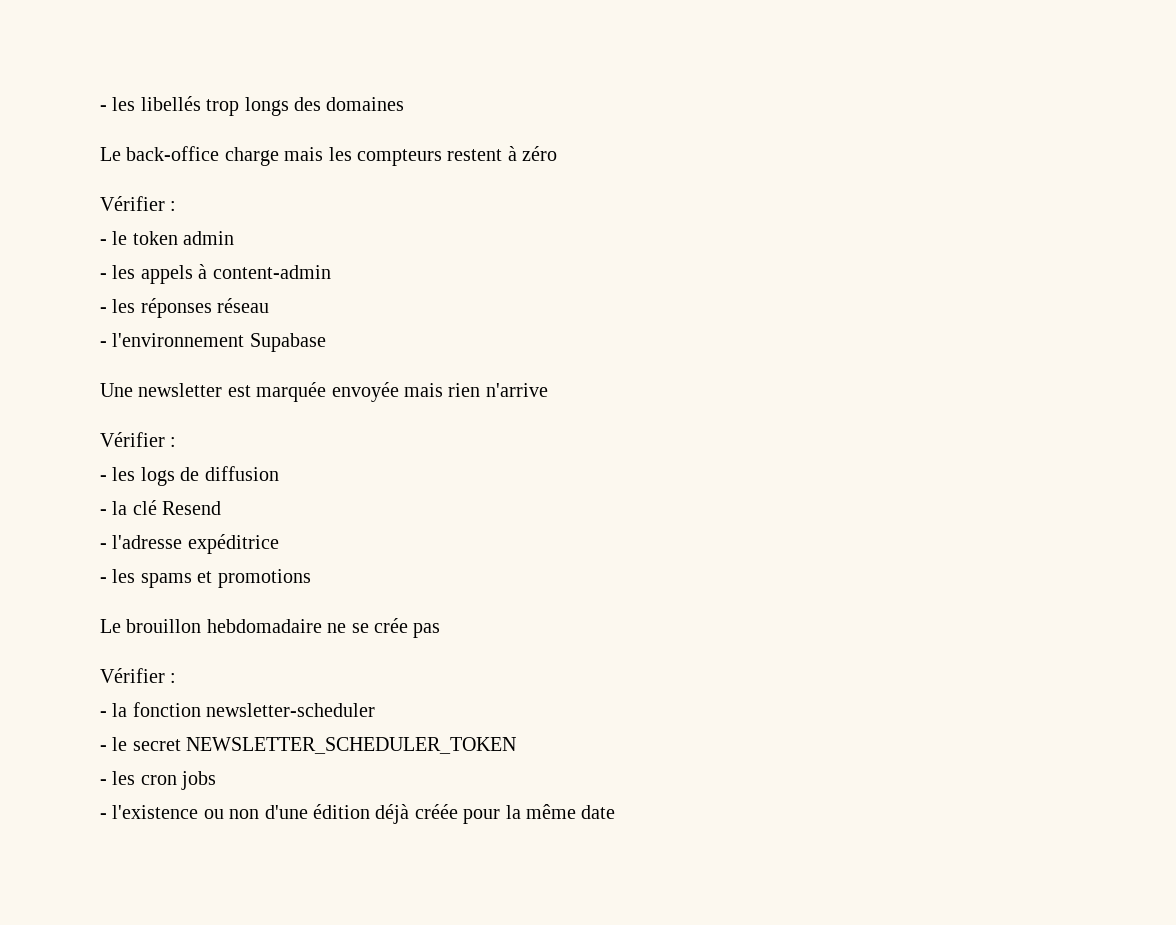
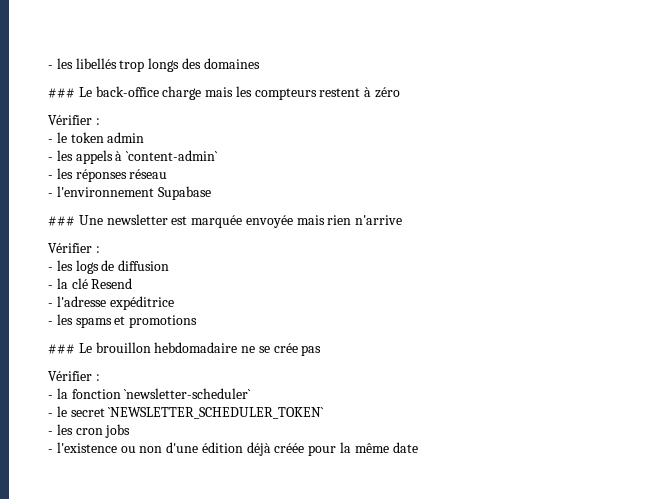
- Le back-office charge mais les compteurs restent à zéro
+ ### Le back-office charge mais les compteurs restent à zéro
- - les appels à content-admin
+ - les appels à `content-admin`
- Une newsletter est marquée envoyée mais rien n'arrive
+ ### Une newsletter est marquée envoyée mais rien n'arrive
- Le brouillon hebdomadaire ne se crée pas
+ ### Le brouillon hebdomadaire ne se crée pas
- - la fonction newsletter-scheduler
+ - la fonction `newsletter-scheduler`
- - le secret NEWSLETTER_SCHEDULER_TOKEN
+ - le secret `NEWSLETTER_SCHEDULER_TOKEN`

